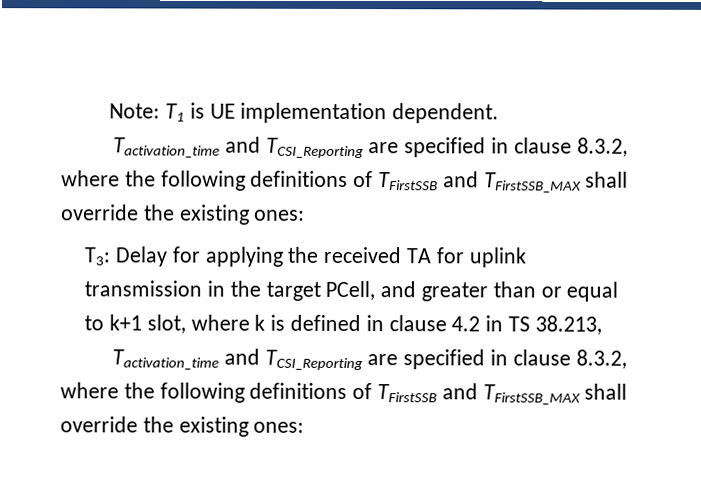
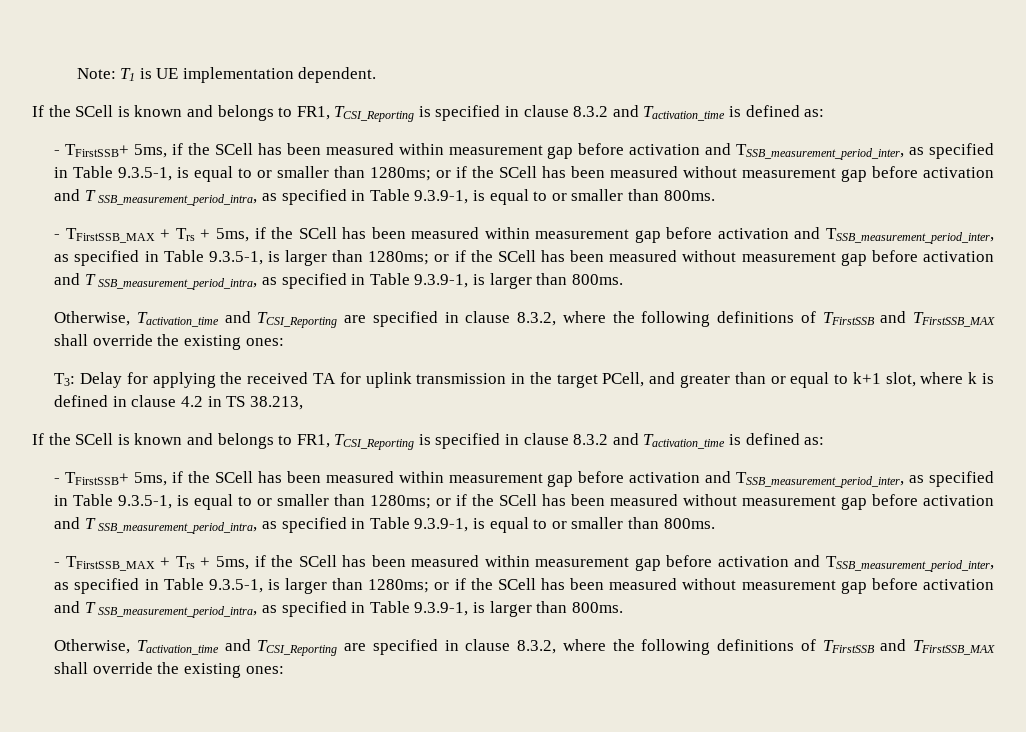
  Note: T1 is UE implementation dependent.
- Tactivation_time and TCSI_Reporting are specified in clause 8.3.2, where the following definitions of TFirstSSB and TFirstSSB_MAX shall override the existing ones:
+ If the SCell is known and belongs to FR1, TCSI_Reporting is specified in clause 8.3.2 and Tactivation_time is defined as:
+ - TFirstSSB+ 5ms, if the SCell has been measured within measurement gap before activation and TSSB_measurement_period_inter, as specified in Table 9.3.5-1, is equal to or smaller than 1280ms; or if the SCell has been measured without measurement gap before activation and T SSB_measurement_period_intra, as specified in Table 9.3.9-1, is equal to or smaller than 800ms.
+ - TFirstSSB_MAX + Trs + 5ms, if the SCell has been measured within measurement gap before activation and TSSB_measurement_period_inter, as specified in Table 9.3.5-1, is larger than 1280ms; or if the SCell has been measured without measurement gap before activation and T SSB_measurement_period_intra, as specified in Table 9.3.9-1, is larger than 800ms.
+ Otherwise, Tactivation_time and TCSI_Reporting are specified in clause 8.3.2, where the following definitions of TFirstSSB and TFirstSSB_MAX shall override the existing ones:
  T3: Delay for applying the received TA for uplink transmission in the target PCell, and greater than or equal to k+1 slot, where k is defined in clause 4.2 in TS 38.213,
- Tactivation_time and TCSI_Reporting are specified in clause 8.3.2, where the following definitions of TFirstSSB and TFirstSSB_MAX shall override the existing ones:
+ If the SCell is known and belongs to FR1, TCSI_Reporting is specified in clause 8.3.2 and Tactivation_time is defined as:
+ - TFirstSSB+ 5ms, if the SCell has been measured within measurement gap before activation and TSSB_measurement_period_inter, as specified in Table 9.3.5-1, is equal to or smaller than 1280ms; or if the SCell has been measured without measurement gap before activation and T SSB_measurement_period_intra, as specified in Table 9.3.9-1, is equal to or smaller than 800ms.
+ - TFirstSSB_MAX + Trs + 5ms, if the SCell has been measured within measurement gap before activation and TSSB_measurement_period_inter, as specified in Table 9.3.5-1, is larger than 1280ms; or if the SCell has been measured without measurement gap before activation and T SSB_measurement_period_intra, as specified in Table 9.3.9-1, is larger than 800ms.
+ Otherwise, Tactivation_time and TCSI_Reporting are specified in clause 8.3.2, where the following definitions of TFirstSSB and TFirstSSB_MAX shall override the existing ones:

